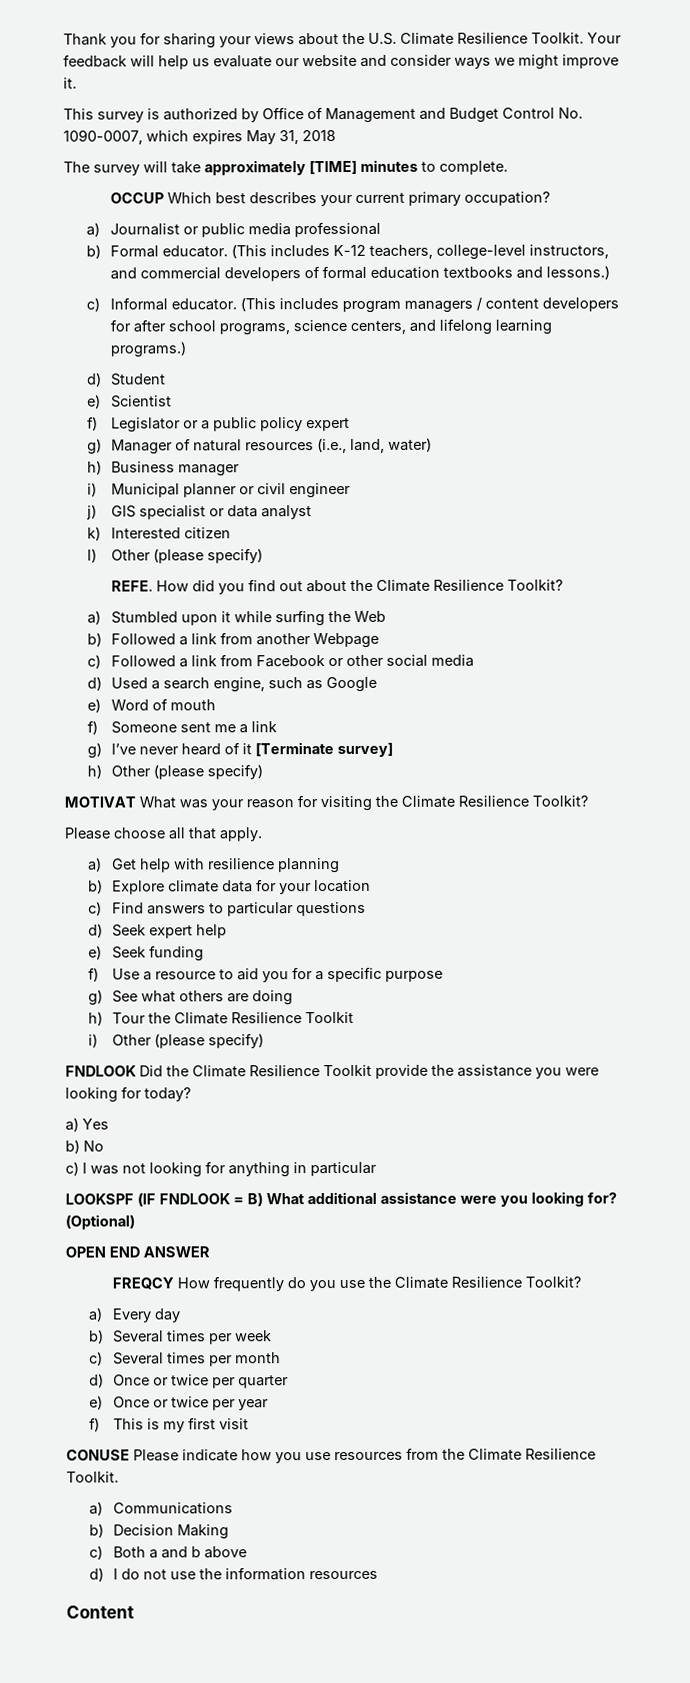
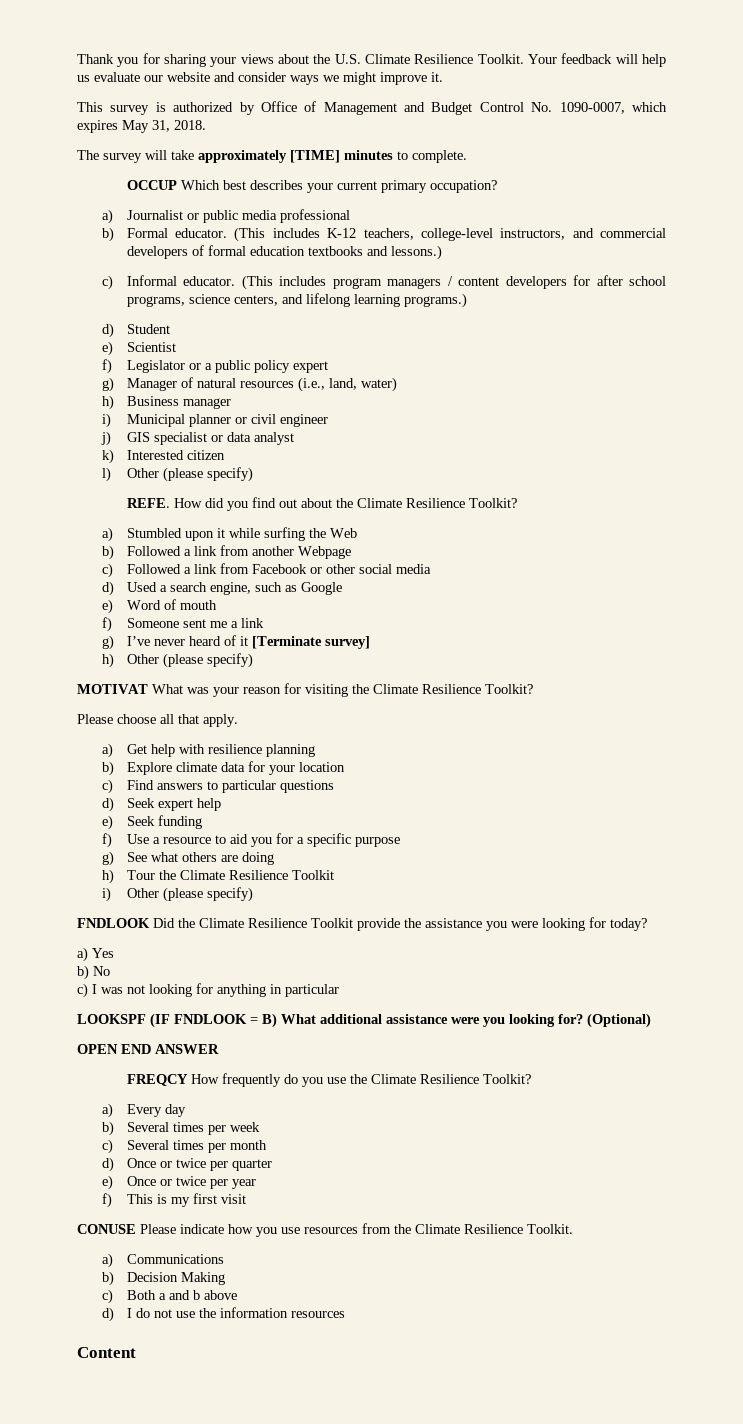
- This survey is authorized by Office of Management and Budget Control No. 1090-0007, which expires May 31, 2018
+ This survey is authorized by Office of Management and Budget Control No. 1090-0007, which expires May 31, 2018.

